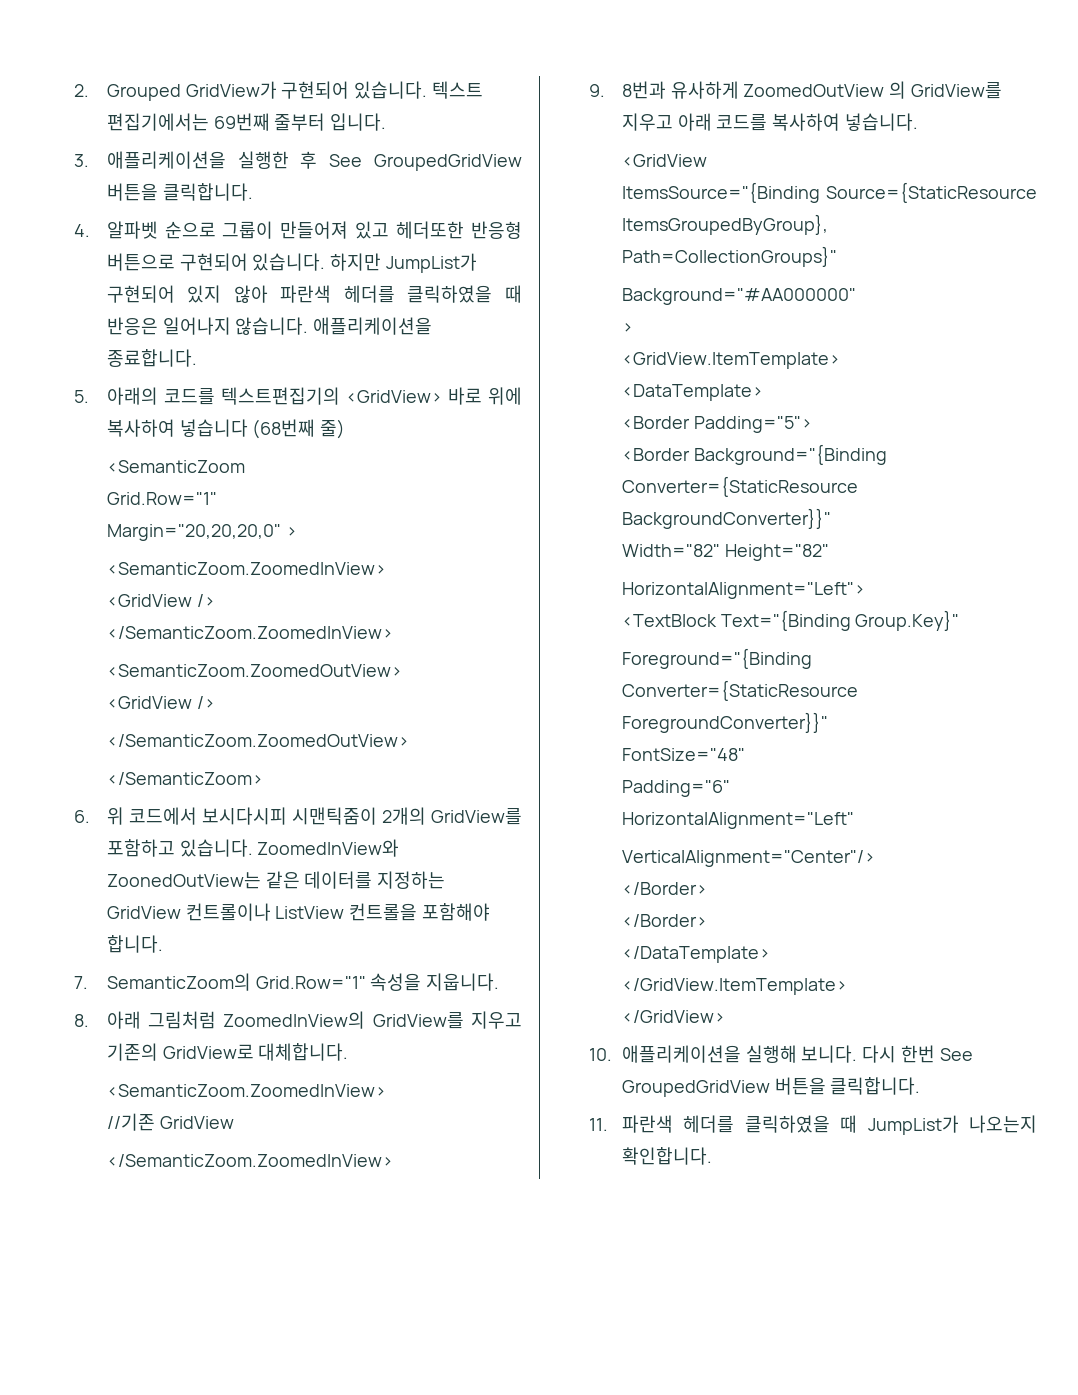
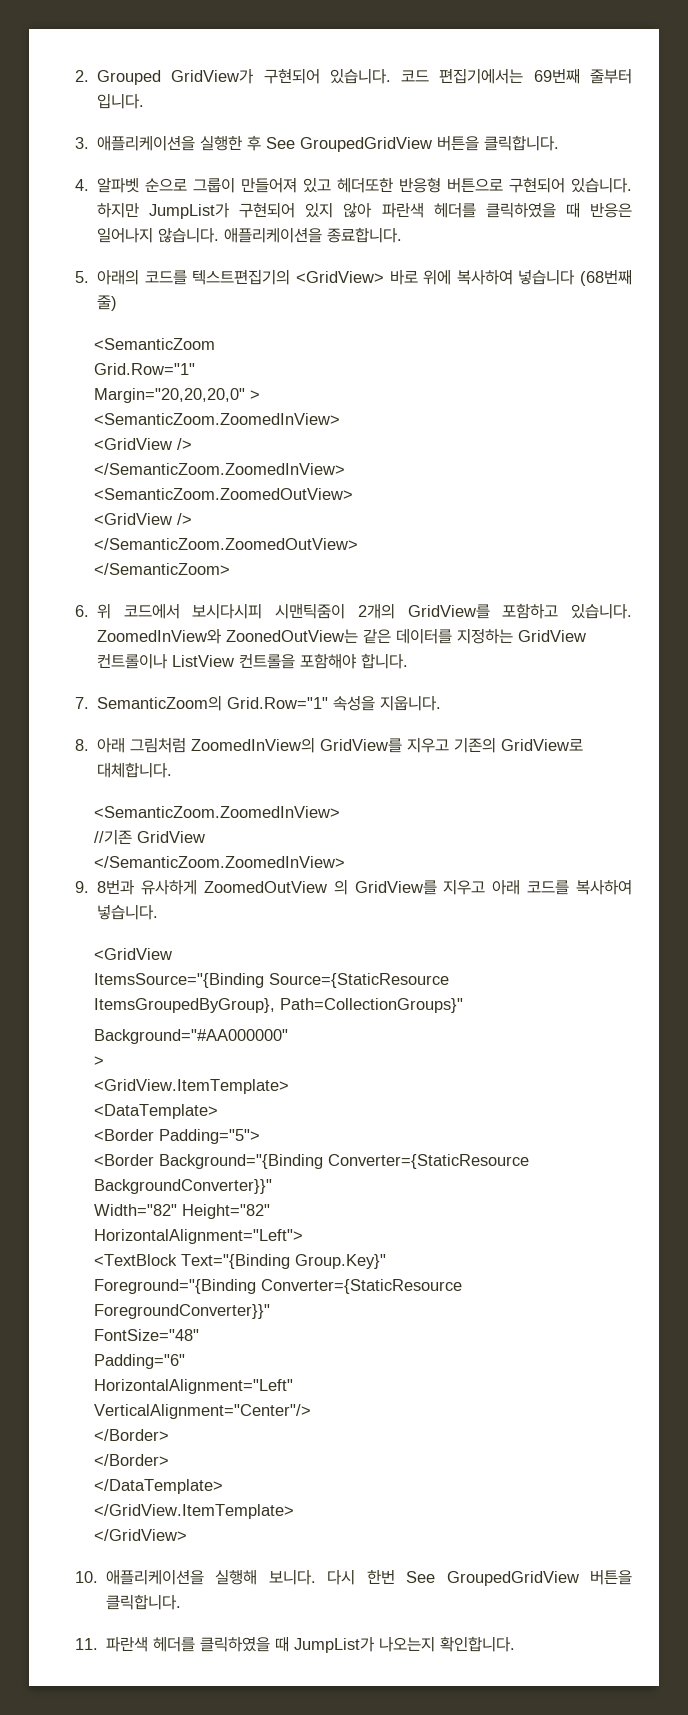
- 텍스트 편집기에서는 69번째 줄부터 입니다.
+ 코드 편집기에서는 69번째 줄부터 입니다.

